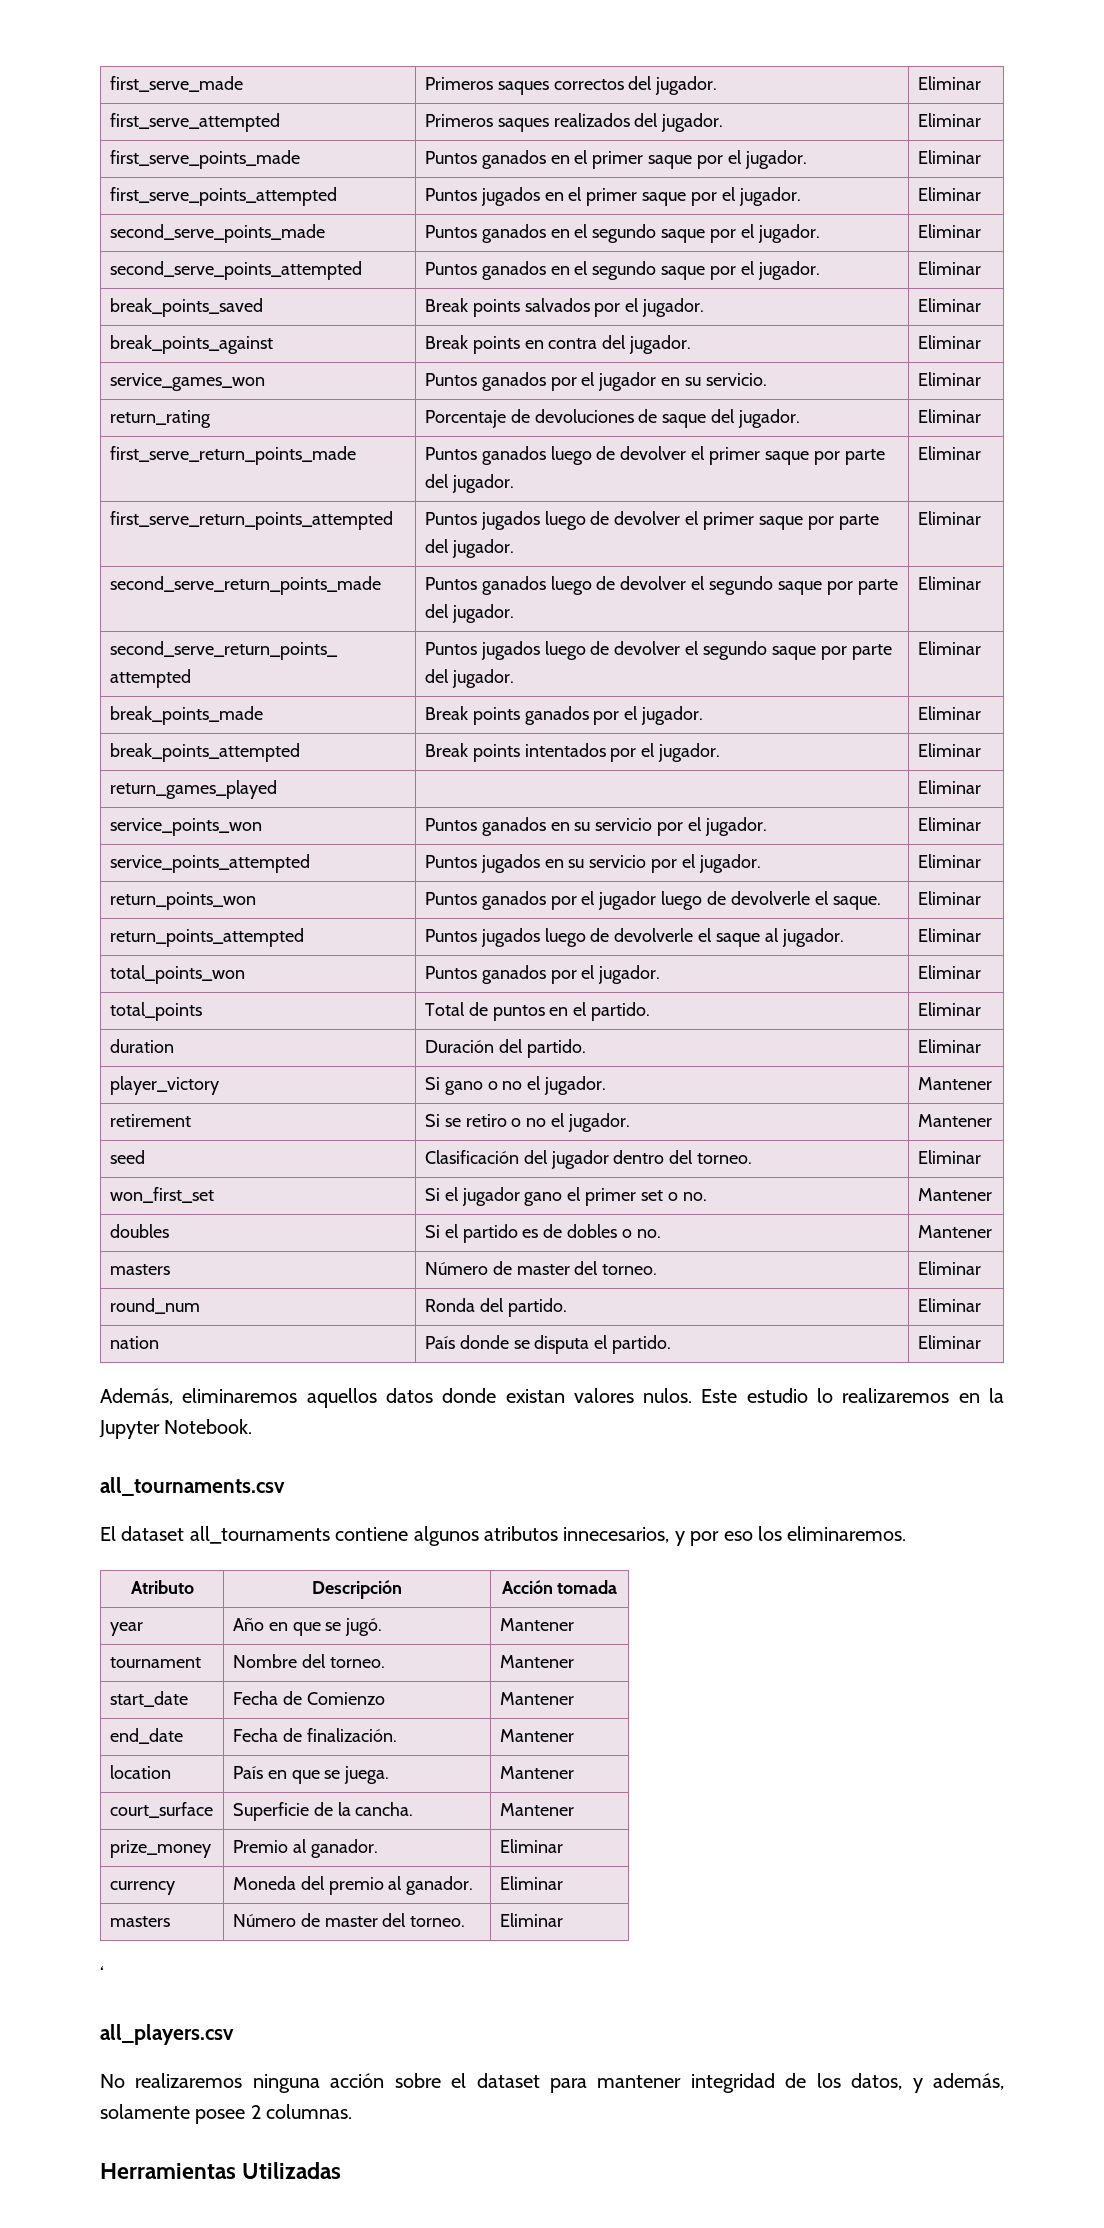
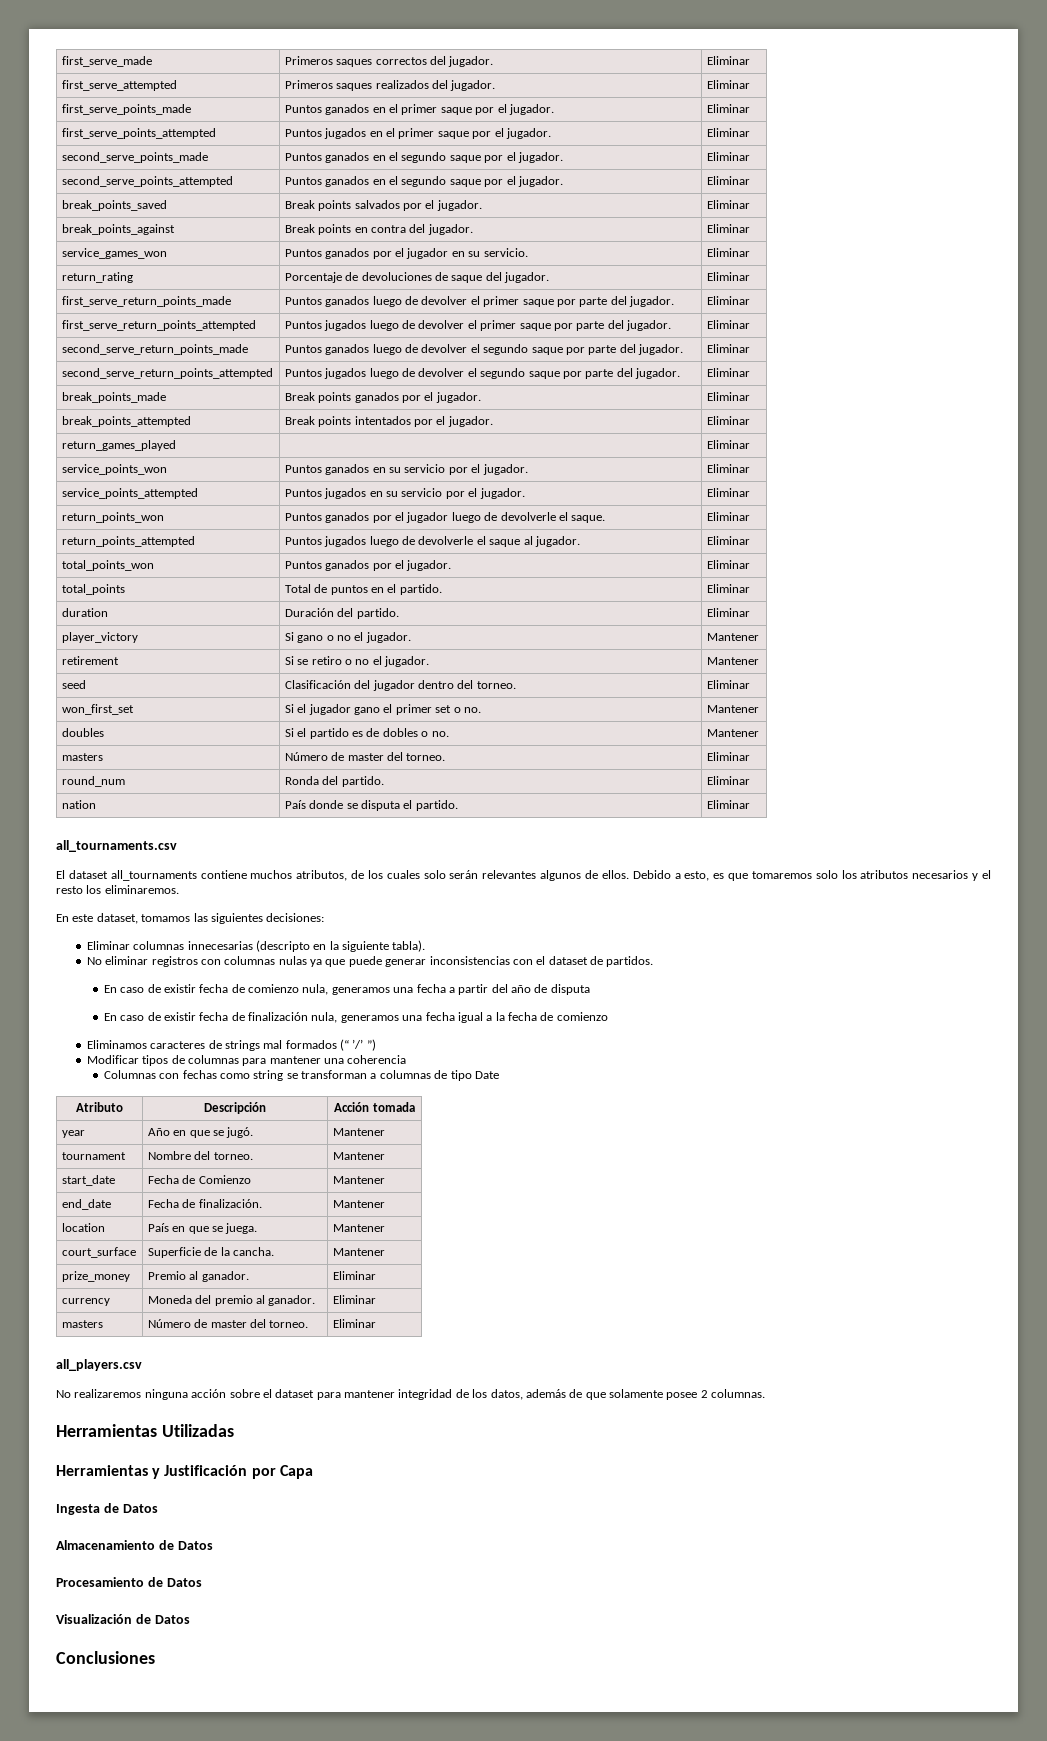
- Además, eliminaremos aquellos datos donde existan valores nulos. Este estudio lo realizaremos en la Jupyter Notebook.
- El dataset all_tournaments contiene algunos atributos innecesarios, y por eso los eliminaremos.
+ El dataset all_tournaments contiene muchos atributos, de los cuales solo serán relevantes algunos de ellos. Debido a esto, es que tomaremos solo los atributos necesarios y el resto los eliminaremos.
+ En este dataset, tomamos las siguientes decisiones:
+ Eliminar columnas innecesarias (descripto en la siguiente tabla).
+ No eliminar registros con columnas nulas ya que puede generar inconsistencias con el dataset de partidos.
+ En caso de existir fecha de comienzo nula, generamos una fecha a partir del año de disputa
+ En caso de existir fecha de finalización nula, generamos una fecha igual a la fecha de comienzo
+ Eliminamos caracteres de strings mal formados (“ ’/’ ”)
+ Modificar tipos de columnas para mantener una coherencia
+ Columnas con fechas como string se transforman a columnas de tipo Date
- ‘
- No realizaremos ninguna acción sobre el dataset para mantener integridad de los datos, y además, solamente posee 2 columnas.
+ No realizaremos ninguna acción sobre el dataset para mantener integridad de los datos, además de que solamente posee 2 columnas.
+ Herramientas y Justificación por Capa
+ Ingesta de Datos
+ Almacenamiento de Datos
+ Procesamiento de Datos
+ Visualización de Datos
+ Conclusiones

